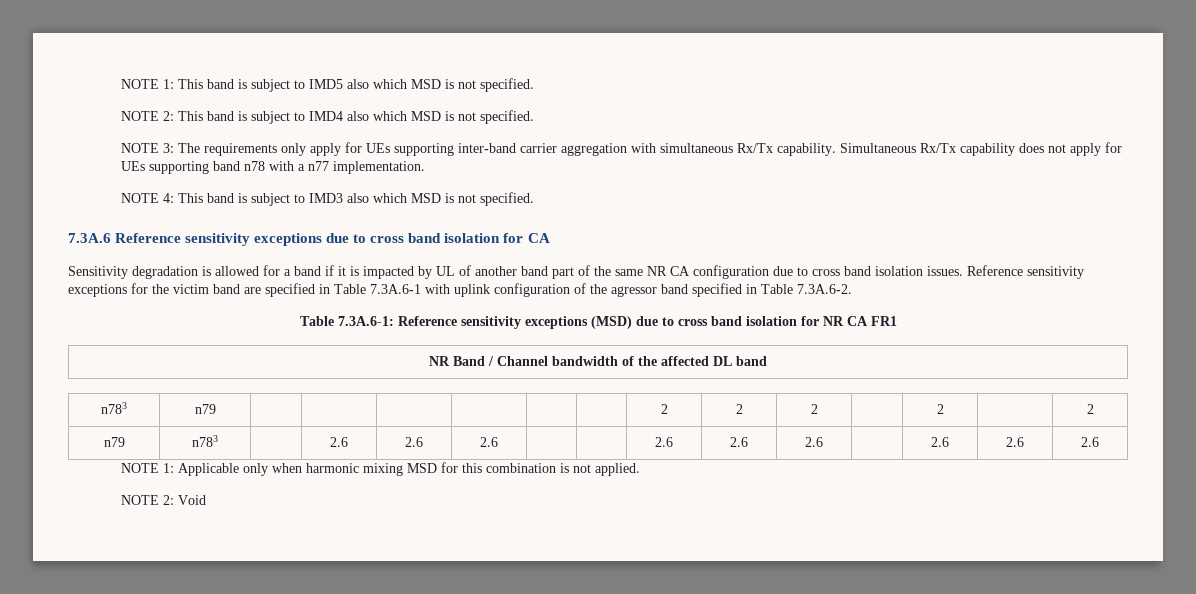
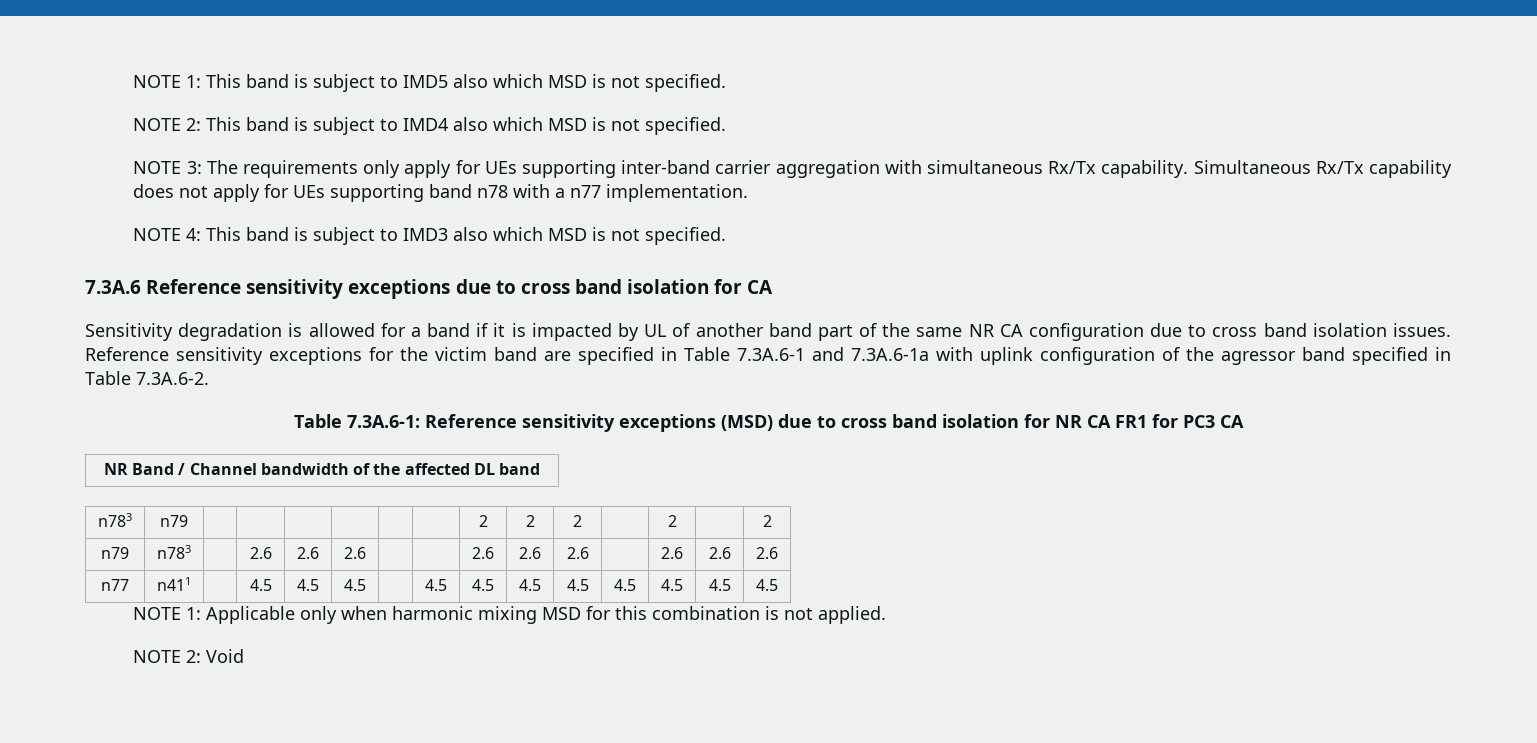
- Reference sensitivity exceptions for the victim band are specified in Table 7.3A.6-1 with uplink configuration of the agressor band specified in Table 7.3A.6-2.
+ Reference sensitivity exceptions for the victim band are specified in Table 7.3A.6-1 and 7.3A.6-1a with uplink configuration of the agressor band specified in Table 7.3A.6-2.
- Table 7.3A.6-1: Reference sensitivity exceptions (MSD) due to cross band isolation for NR CA FR1
+ Table 7.3A.6-1: Reference sensitivity exceptions (MSD) due to cross band isolation for NR CA FR1 for PC3 CA
+ n77 | n411 | | 4.5 | 4.5 | 4.5 | | 4.5 | 4.5 | 4.5 | 4.5 | 4.5 | 4.5 | 4.5 | 4.5

